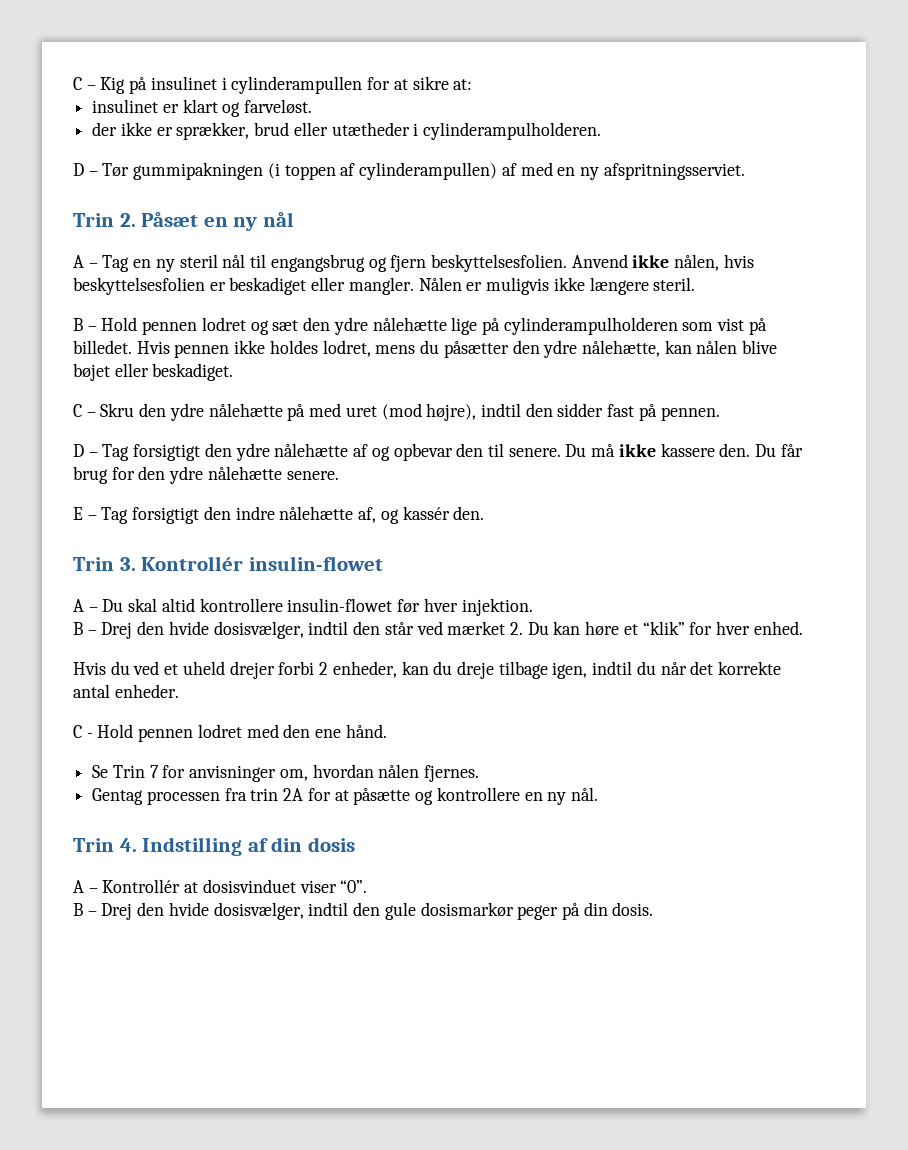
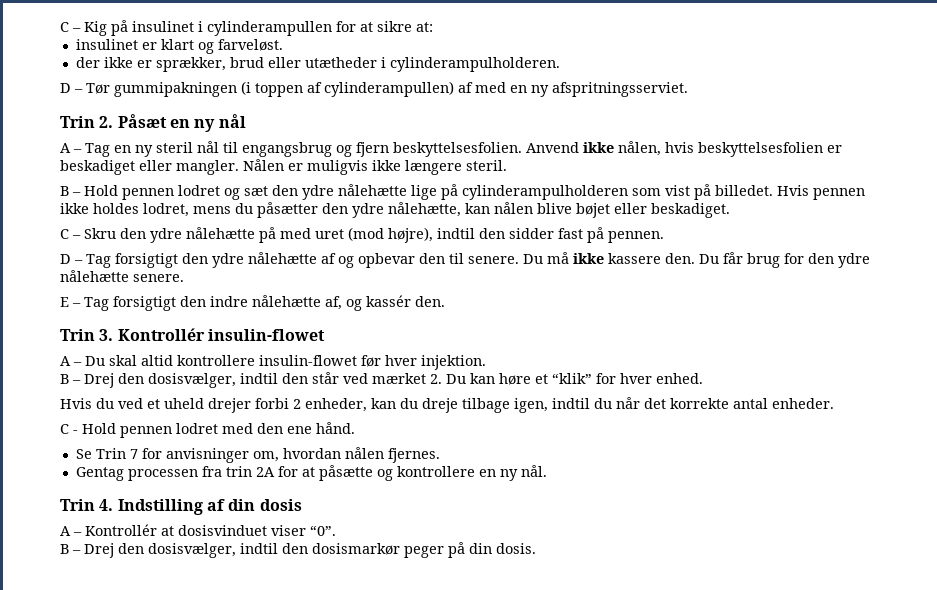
- B – Drej den hvide dosisvælger, indtil den står ved mærket 2. Du kan høre et “klik” for hver enhed.
+ B – Drej den dosisvælger, indtil den står ved mærket 2. Du kan høre et “klik” for hver enhed.
- B – Drej den hvide dosisvælger, indtil den gule dosismarkør peger på din dosis.
+ B – Drej den dosisvælger, indtil den dosismarkør peger på din dosis.

